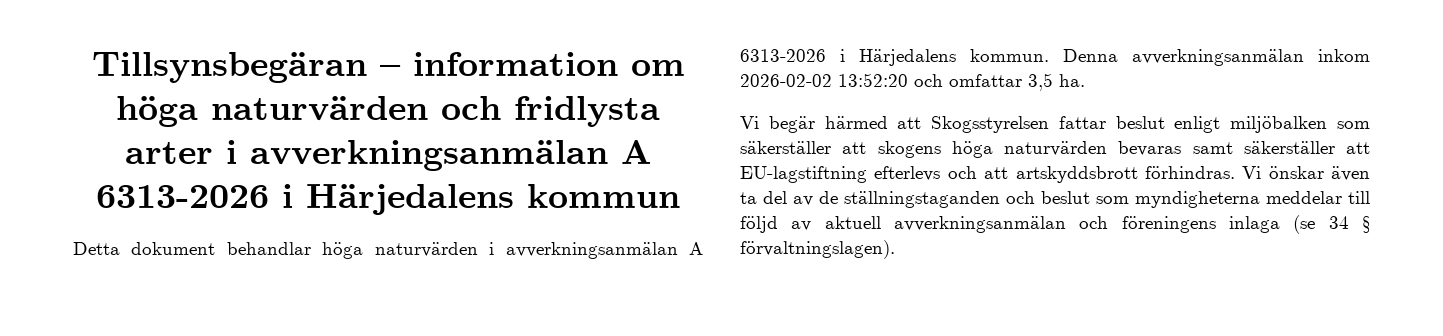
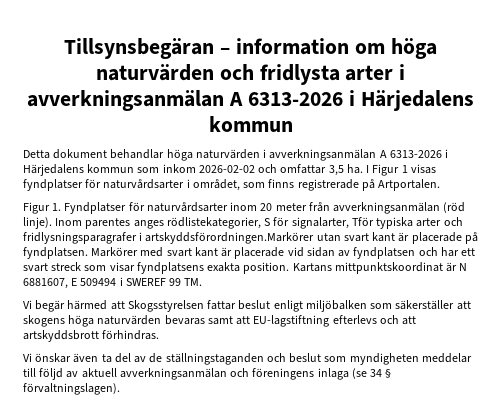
- Detta dokument behandlar höga naturvärden i avverkningsanmälan A 6313-2026 i Härjedalens kommun. Denna avverkningsanmälan inkom 2026-02-02 13:52:20 och omfattar 3,5 ha.
+ Detta dokument behandlar höga naturvärden i avverkningsanmälan A 6313-2026 i Härjedalens kommun som inkom 2026-02-02 och omfattar 3,5 ha. I Figur 1 visas fyndplatser för naturvårdsarter i området, som finns registrerade på Artportalen.
+ Figur 1. Fyndplatser för naturvårdsarter inom 20 meter från avverkningsanmälan (röd linje). Inom parentes anges rödlistekategorier, S för signalarter, Tför typiska arter och fridlysningsparagrafer i artskyddsförordningen.Markörer utan svart kant är placerade på fyndplatsen. Markörer med svart kant är placerade vid sidan av fyndplatsen och har ett svart streck som visar fyndplatsens exakta position. Kartans mittpunktskoordinat är N 6881607, E 509494 i SWEREF 99 TM.
- Vi begär härmed att Skogsstyrelsen fattar beslut enligt miljöbalken som säkerställer att skogens höga naturvärden bevaras samt säkerställer att EU-lagstiftning efterlevs och att artskyddsbrott förhindras. Vi önskar även ta del av de ställningstaganden och beslut som myndigheterna meddelar till följd av aktuell avverkningsanmälan och föreningens inlaga (se 34 § förvaltningslagen).
+ Vi begär härmed att Skogsstyrelsen fattar beslut enligt miljöbalken som säkerställer att skogens höga naturvärden bevaras samt att EU-lagstiftning efterlevs och att artskyddsbrott förhindras.
+ Vi önskar även ta del av de ställningstaganden och beslut som myndigheten meddelar till följd av aktuell avverkningsanmälan och föreningens inlaga (se 34 § förvaltningslagen).

